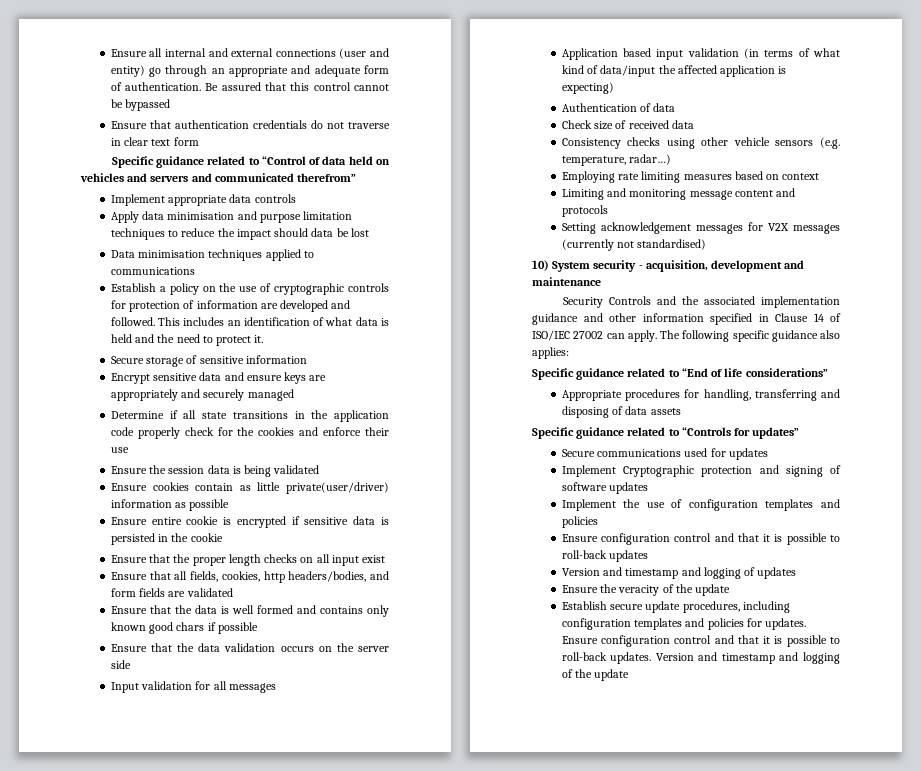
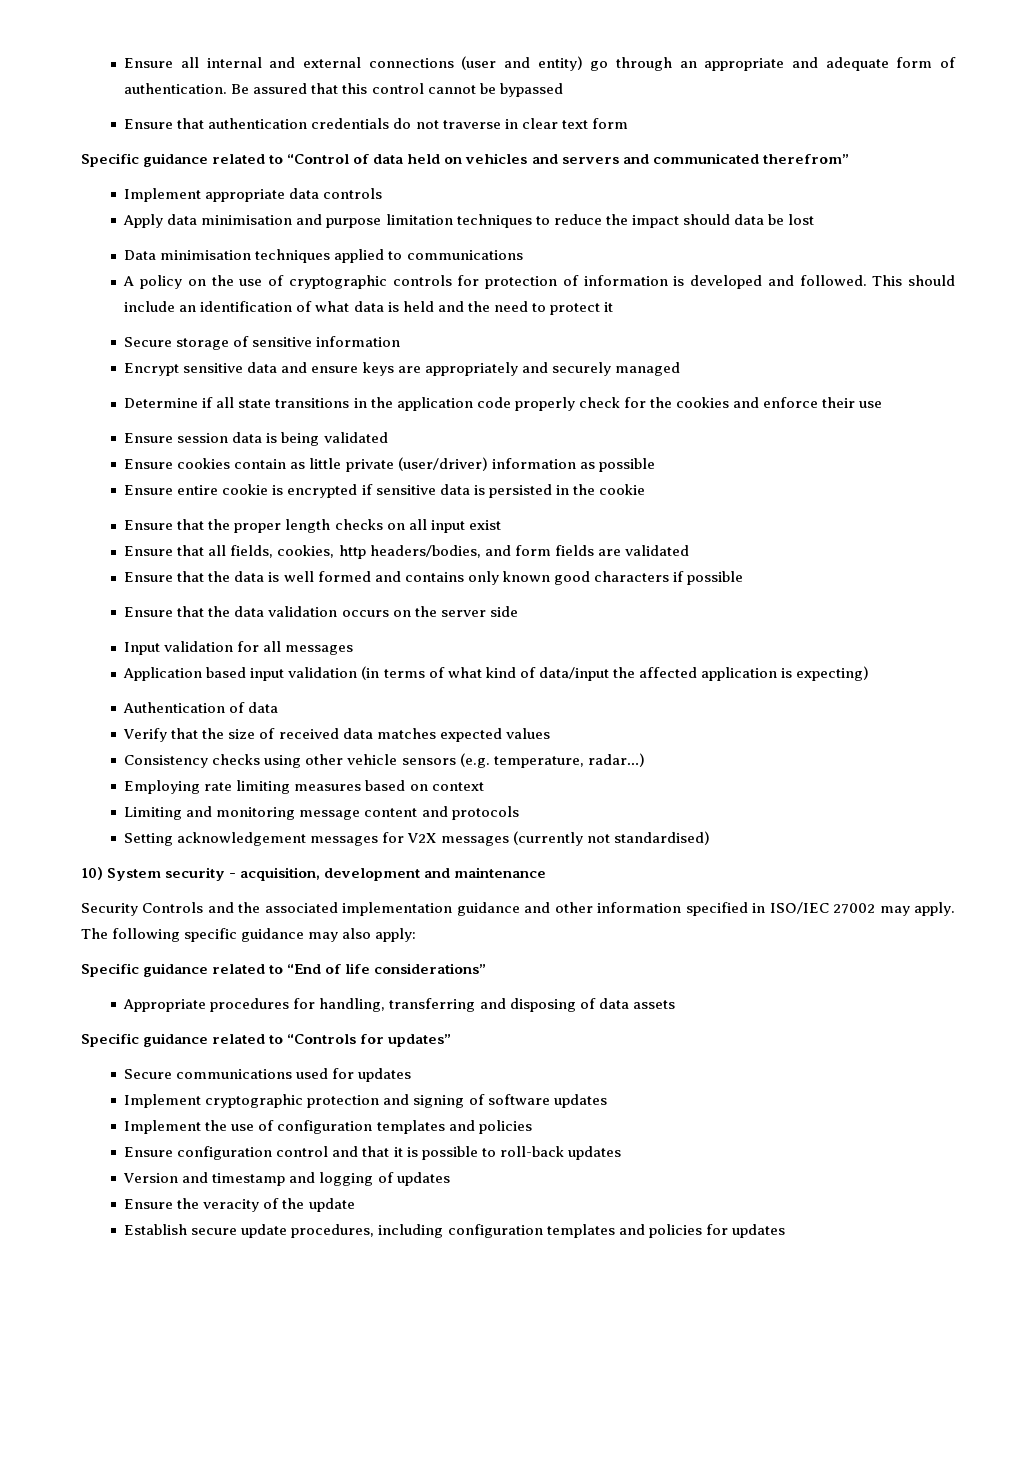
- Establish a policy on the use of cryptographic controls for protection of information are developed and followed.
+ A policy on the use of cryptographic controls for protection of information is developed and followed.
- This includes an identification of what data is held and the need to protect it.
+ This should include an identification of what data is held and the need to protect it
- Ensure the session data is being validated
+ Ensure session data is being validated
- Ensure cookies contain as little private(user/driver) information as possible
+ Ensure cookies contain as little private (user/driver) information as possible
- Ensure that the data is well formed and contains only known good chars if possible
+ Ensure that the data is well formed and contains only known good characters if possible
- Check size of received data
+ Verify that the size of received data matches expected values
- Security Controls and the associated implementation guidance and other information specified in Clause 14 of ISO/IEC 27002 can apply.
+ Security Controls and the associated implementation guidance and other information specified in ISO/IEC 27002 may apply.
- The following specific guidance also applies:
+ The following specific guidance may also apply:
- Implement Cryptographic protection and signing of software updates
+ Implement cryptographic protection and signing of software updates
- Establish secure update procedures, including configuration templates and policies for updates. Ensure configuration control and that it is possible to roll-back updates. Version and timestamp and logging of the update
+ Establish secure update procedures, including configuration templates and policies for updates

